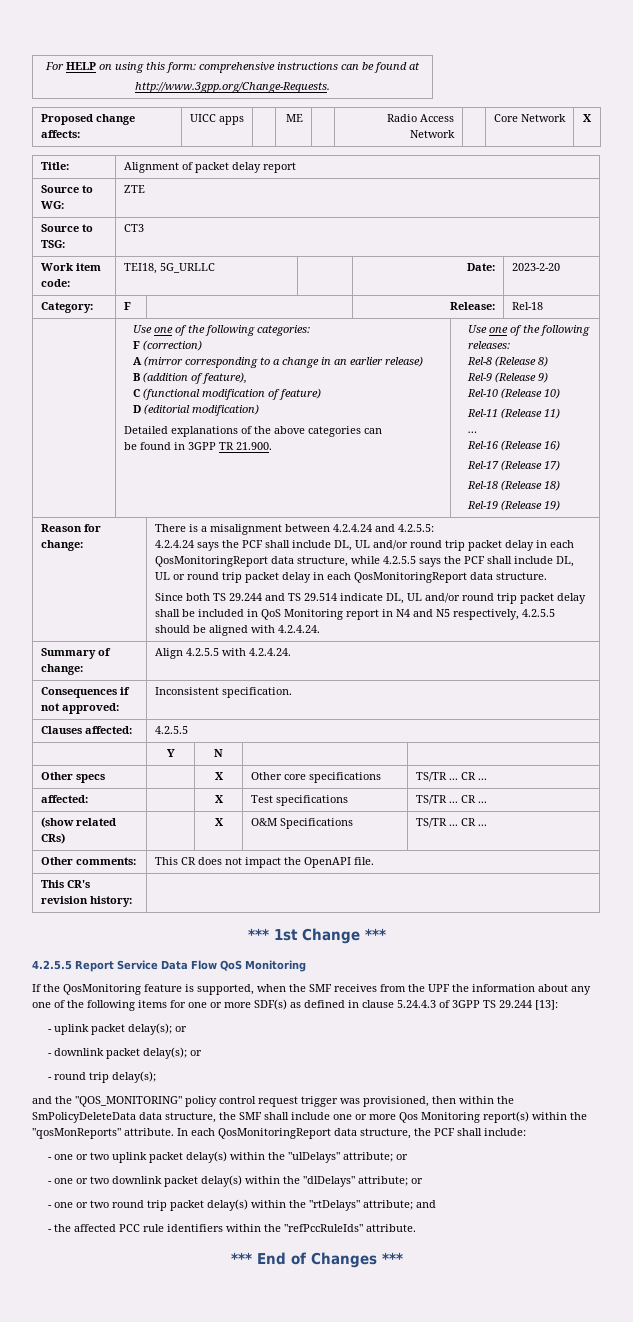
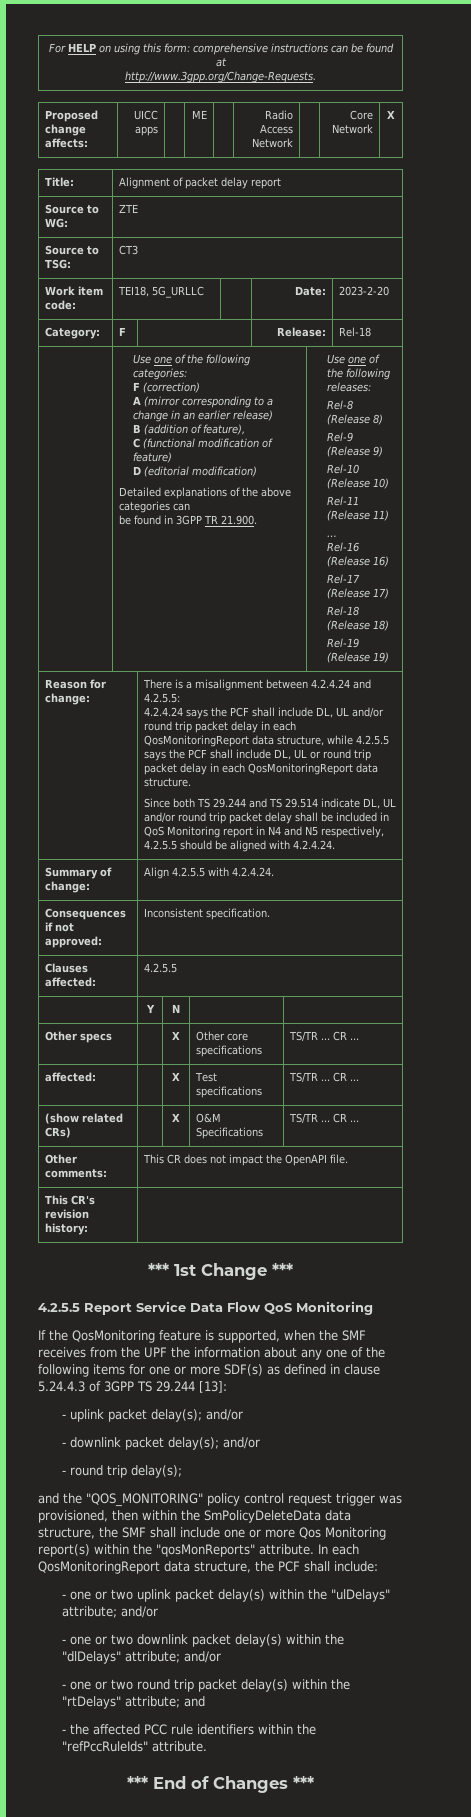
- - uplink packet delay(s); or
+ - uplink packet delay(s); and/or
- - downlink packet delay(s); or
+ - downlink packet delay(s); and/or
- - one or two uplink packet delay(s) within the "ulDelays" attribute; or
+ - one or two uplink packet delay(s) within the "ulDelays" attribute; and/or
- - one or two downlink packet delay(s) within the "dlDelays" attribute; or
+ - one or two downlink packet delay(s) within the "dlDelays" attribute; and/or

